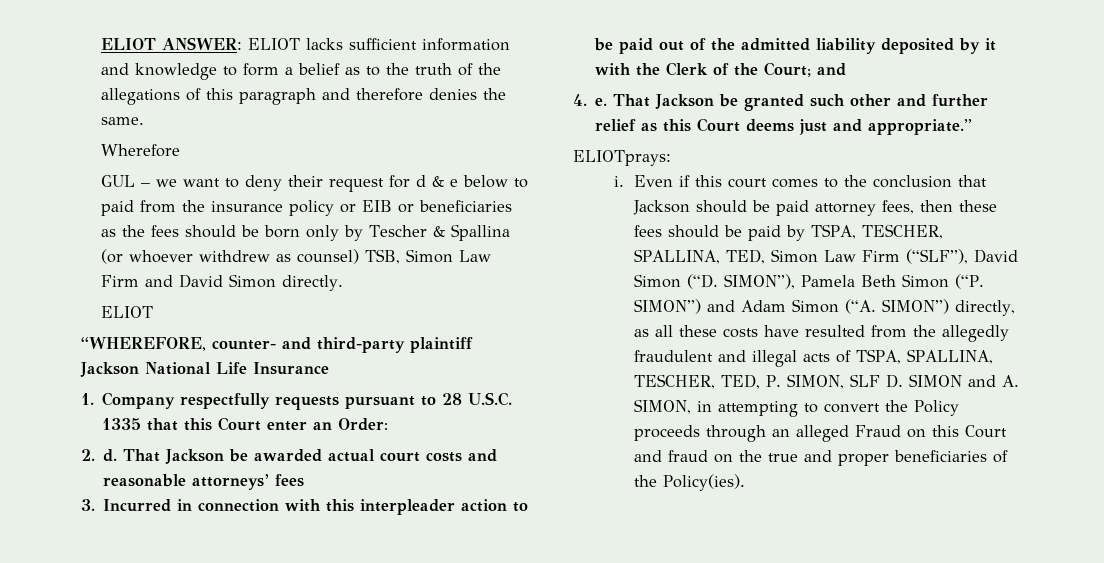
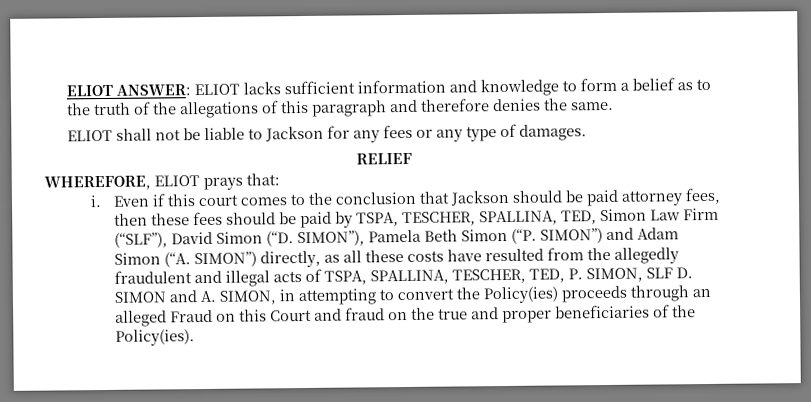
- Wherefore
- GUL – we want to deny their request for d & e below to paid from the insurance policy or EIB or beneficiaries as the fees should be born only by Tescher & Spallina (or whoever withdrew as counsel) TSB, Simon Law Firm and David Simon directly.
- ELIOT
- “WHEREFORE, counter- and third-party plaintiff Jackson National Life Insurance
- 1. Company respectfully requests pursuant to 28 U.S.C. 1335 that this Court enter an Order:
- 2. d. That Jackson be awarded actual court costs and reasonable attorneys’ fees
- 3. Incurred in connection with this interpleader action to be paid out of the admitted liability deposited by it with the Clerk of the Court; and
- 4. e. That Jackson be granted such other and further relief as this Court deems just and appropriate.”
- ELIOTprays:
+ ELIOT shall not be liable to Jackson for any fees or any type of damages.
+ RELIEF
+ WHEREFORE, ELIOT prays that:
- Even if this court comes to the conclusion that Jackson should be paid attorney fees, then these fees should be paid by TSPA, TESCHER, SPALLINA, TED, Simon Law Firm (“SLF”), David Simon (“D. SIMON”), Pamela Beth Simon (“P. SIMON”) and Adam Simon (“A. SIMON”) directly, as all these costs have resulted from the allegedly fraudulent and illegal acts of TSPA, SPALLINA, TESCHER, TED, P. SIMON, SLF D. SIMON and A. SIMON, in attempting to convert the Policy proceeds through an alleged Fraud on this Court and fraud on the true and proper beneficiaries of the Policy(ies).
+ Even if this court comes to the conclusion that Jackson should be paid attorney fees, then these fees should be paid by TSPA, TESCHER, SPALLINA, TED, Simon Law Firm (“SLF”), David Simon (“D. SIMON”), Pamela Beth Simon (“P. SIMON”) and Adam Simon (“A. SIMON”) directly, as all these costs have resulted from the allegedly fraudulent and illegal acts of TSPA, SPALLINA, TESCHER, TED, P. SIMON, SLF D. SIMON and A. SIMON, in attempting to convert the Policy(ies) proceeds through an alleged Fraud on this Court and fraud on the true and proper beneficiaries of the Policy(ies).

